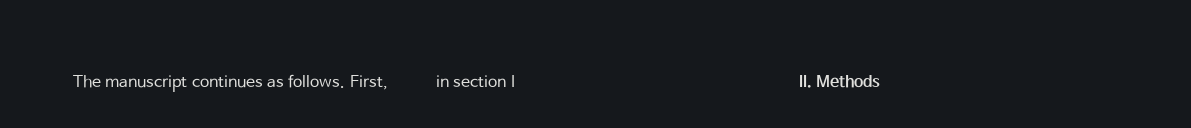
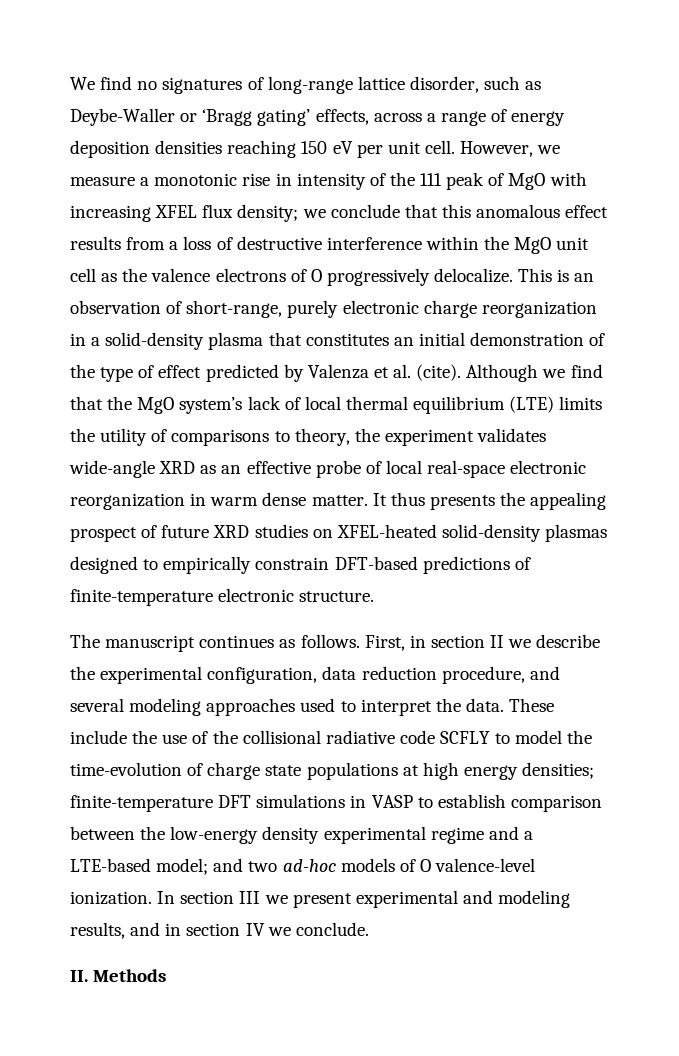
+ We find no signatures of long-range lattice disorder, such as Deybe-Waller or ‘Bragg gating’ effects, across a range of energy deposition densities reaching 150 eV per unit cell. However, we measure a monotonic rise in intensity of the 111 peak of MgO with increasing XFEL flux density; we conclude that this anomalous effect results from a loss of destructive interference within the MgO unit cell as the valence electrons of O progressively delocalize. This is an observation of short-range, purely electronic charge reorganization in a solid-density plasma that constitutes an initial demonstration of the type of effect predicted by Valenza et al. (cite). Although we find that the MgO system’s lack of local thermal equilibrium (LTE) limits the utility of comparisons to theory, the experiment validates wide-angle XRD as an effective probe of local real-space electronic reorganization in warm dense matter. It thus presents the appealing prospect of future XRD studies on XFEL-heated solid-density plasmas designed to empirically constrain DFT-based predictions of finite-temperature electronic structure.
- First, in section I
+ First, in section II we describe the experimental configuration, data reduction procedure, and several modeling approaches used to interpret the data. These include the use of the collisional radiative code SCFLY to model the time-evolution of charge state populations at high energy densities; finite-temperature DFT simulations in VASP to establish comparison between the low-energy density experimental regime and a LTE-based model; and two ad-hoc models of O valence-level ionization. In section III we present experimental and modeling results, and in section IV we conclude.

